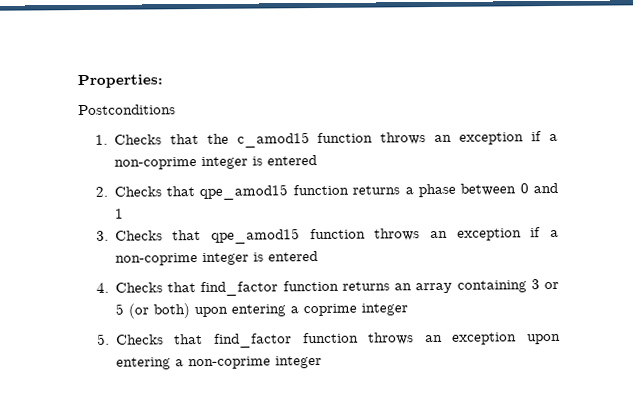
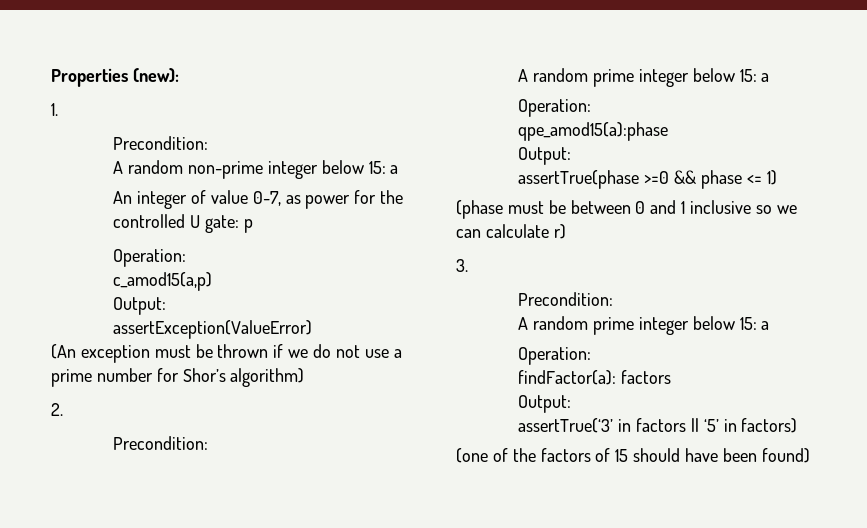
- Properties:
- Postconditions
- 1. Checks that the c_amod15 function throws an exception if a non-coprime integer is entered
- 2. Checks that qpe_amod15 function returns a phase between 0 and 1
- 3. Checks that qpe_amod15 function throws an exception if a non-coprime integer is entered
- 4. Checks that find_factor function returns an array containing 3 or 5 (or both) upon entering a coprime integer
- 5. Checks that find_factor function throws an exception upon entering a non-coprime integer
+ Properties (new):
+ 1.
+ Precondition:
+ A random non-prime integer below 15: a
+ An integer of value 0-7, as power for the controlled U gate: p
+ Operation:
+ c_amod15(a,p)
+ Output:
+ assertException(ValueError)
+ (An exception must be thrown if we do not use a prime number for Shor’s algorithm)
+ 2.
+ Precondition:
+ A random prime integer below 15: a
+ Operation:
+ qpe_amod15(a):phase
+ Output:
+ assertTrue(phase >=0 && phase <= 1)
+ (phase must be between 0 and 1 inclusive so we can calculate r)
+ 3.
+ Precondition:
+ A random prime integer below 15: a
+ Operation:
+ findFactor(a): factors
+ Output:
+ assertTrue(‘3’ in factors || ‘5’ in factors)
+ (one of the factors of 15 should have been found)

